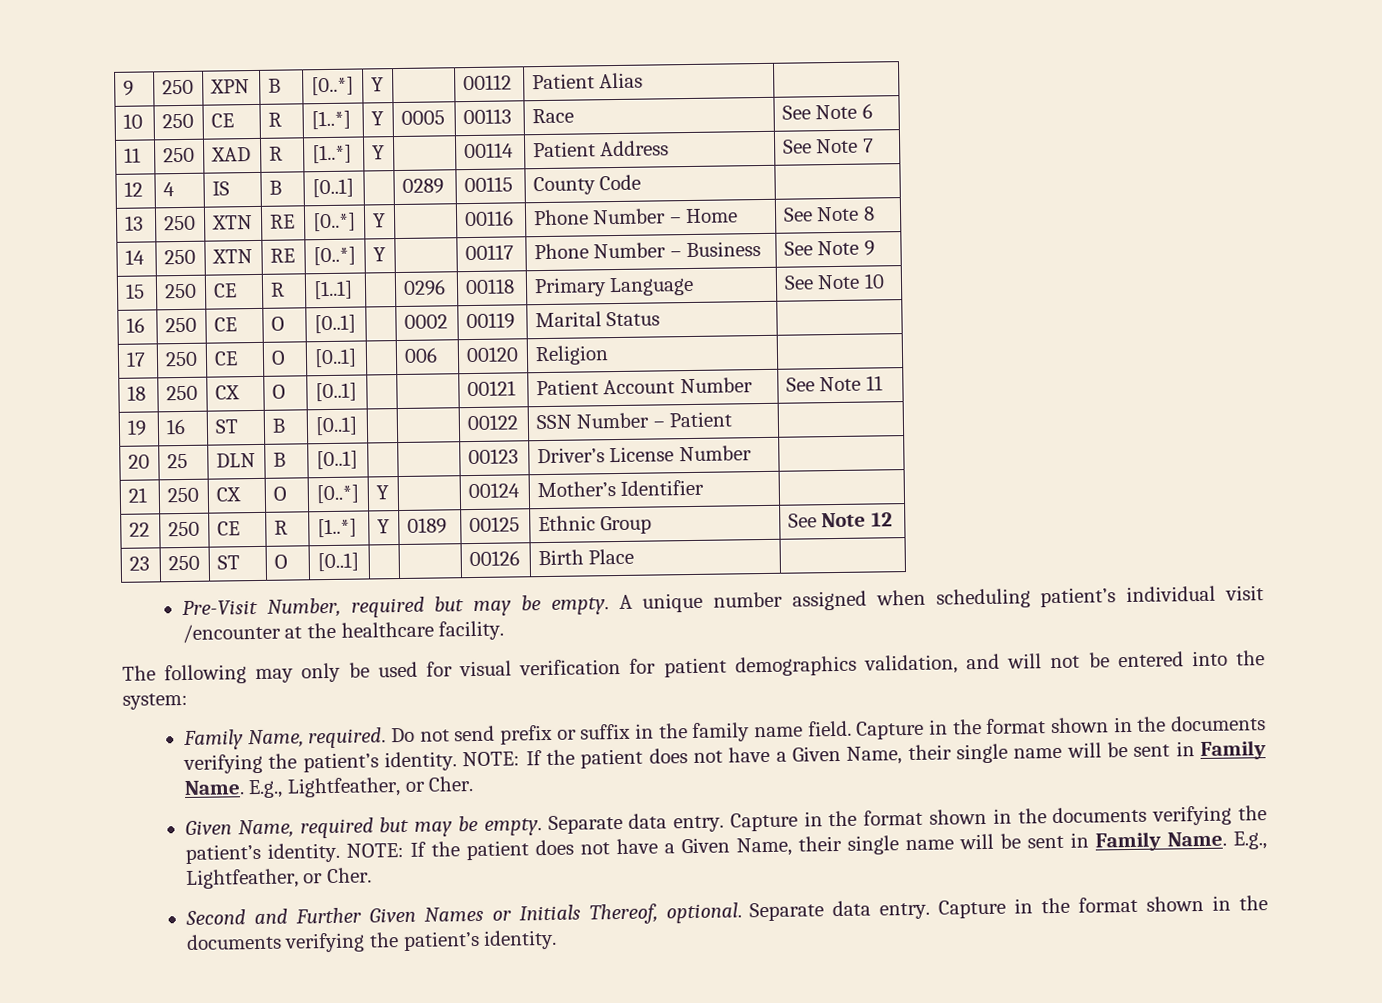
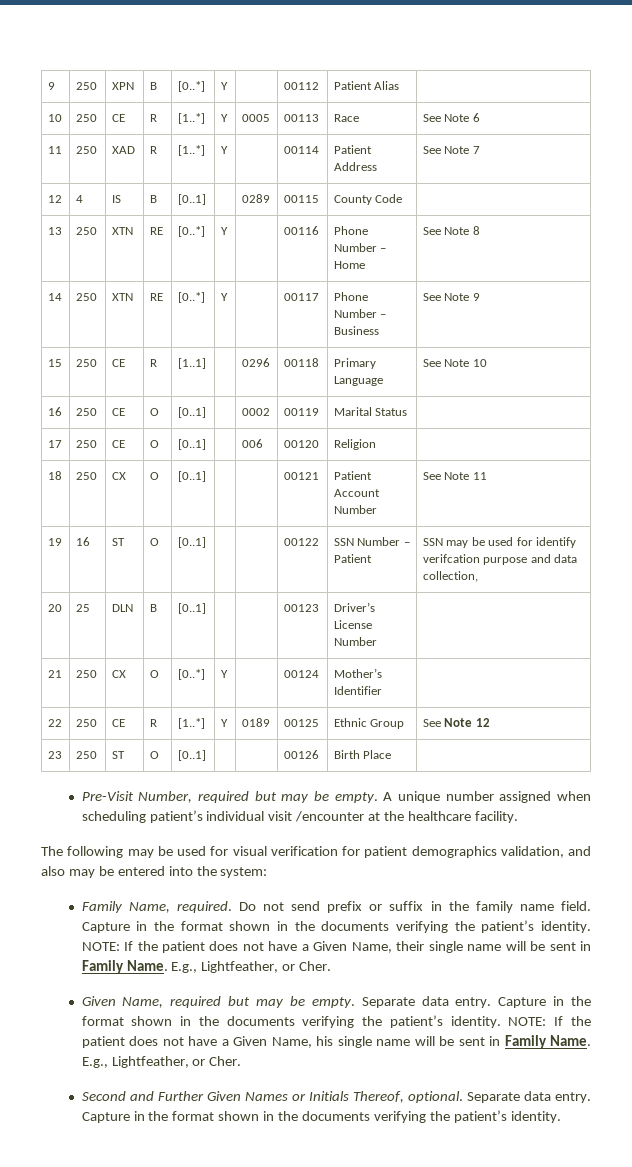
- 19 | 16 | ST | B | [0..1] | | | 00122 | SSN Number – Patient |
+ 19 | 16 | ST | O | [0..1] | | | 00122 | SSN Number – Patient | SSN may be used for identify verifcation purpose and data collection,
- The following may only be used for visual verification for patient demographics validation, and will not be entered into the system:
+ The following may be used for visual verification for patient demographics validation, and also may be entered into the system:
- Separate data entry. Capture in the format shown in the documents verifying the patient’s identity. NOTE: If the patient does not have a Given Name, their single name will be sent in Family Name.
+ Separate data entry. Capture in the format shown in the documents verifying the patient’s identity. NOTE: If the patient does not have a Given Name, his single name will be sent in Family Name.

